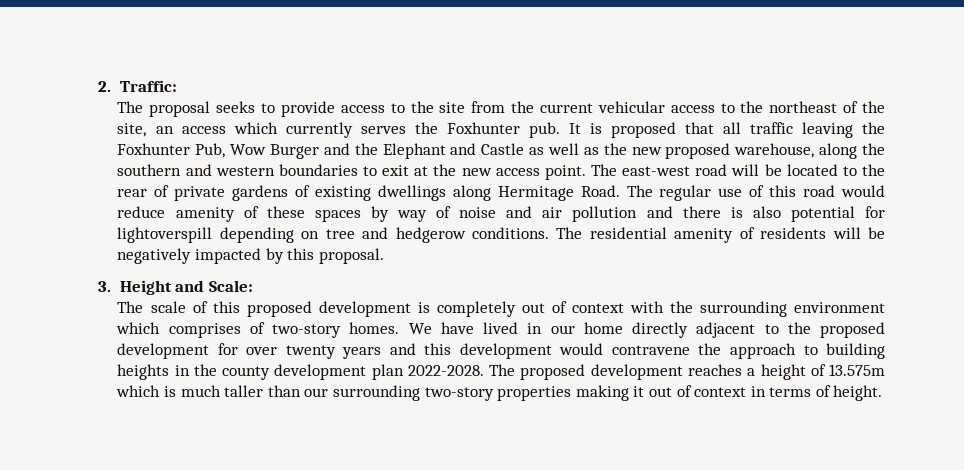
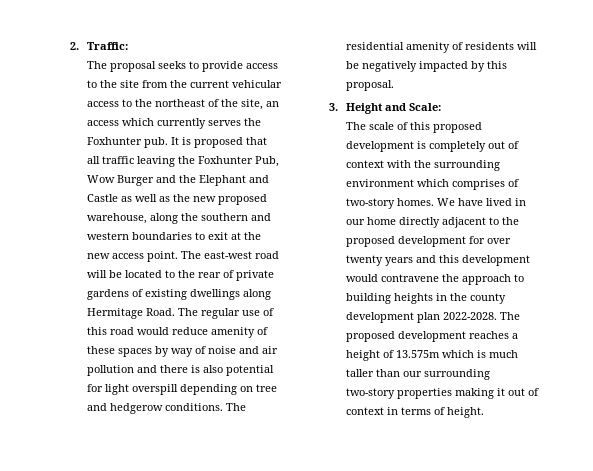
- The regular use of this road would reduce amenity of these spaces by way of noise and air pollution and there is also potential for lightoverspill depending on tree and hedgerow conditions.
+ The regular use of this road would reduce amenity of these spaces by way of noise and air pollution and there is also potential for light overspill depending on tree and hedgerow conditions.

